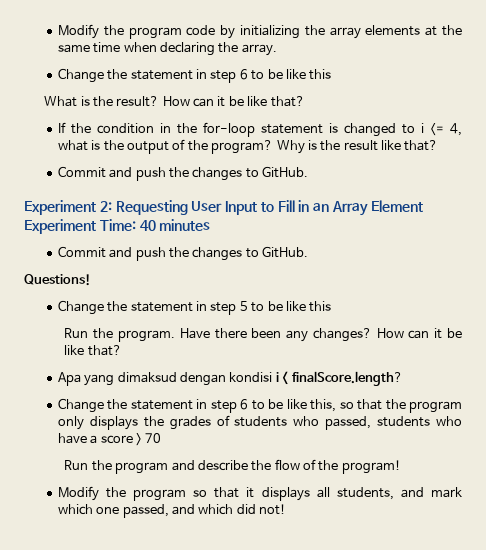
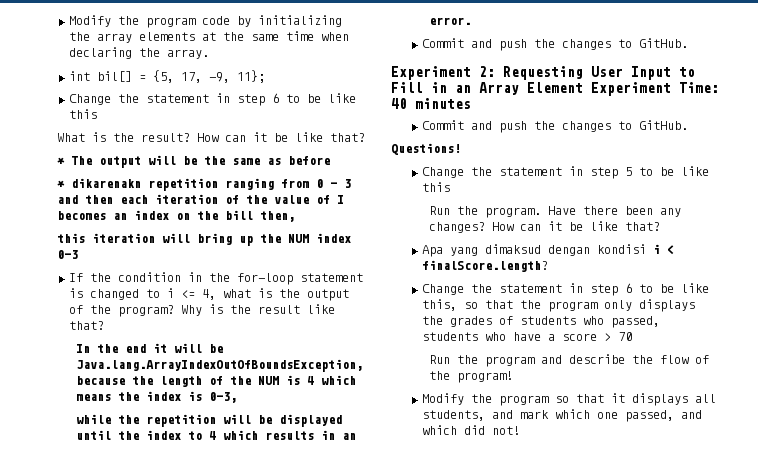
+ int bil[] = {5, 17, -9, 11};
+ * The output will be the same as before
+ * dikarenakn repetition ranging from 0 – 3 and then each iteration of the value of I becomes an index on the bill then,
+ this iteration will bring up the NUM index 0-3
+ In the end it will be Java.lang.ArrayIndexOutOfBoundsException, because the length of the NUM is 4 which means the index is 0-3,
+ while the repetition will be displayed until the index to 4 which results in an error.

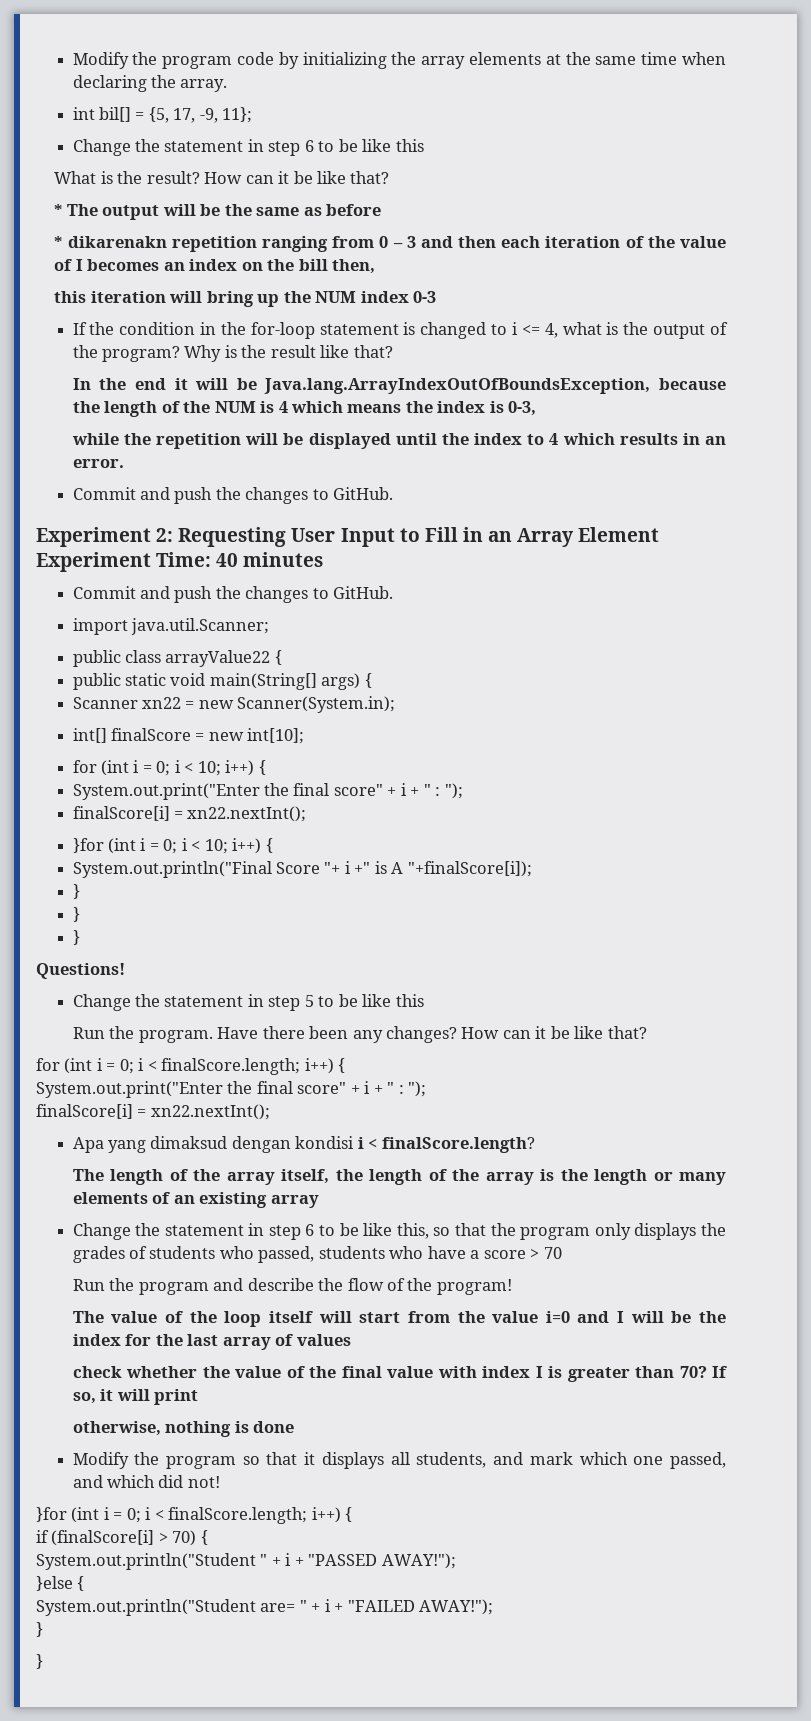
+ import java.util.Scanner;
+ public class arrayValue22 {
+ public static void main(String[] args) {
+ Scanner xn22 = new Scanner(System.in);
+ int[] finalScore = new int[10];
+ for (int i = 0; i < 10; i++) {
+ System.out.print("Enter the final score" + i + " : ");
+ finalScore[i] = xn22.nextInt();
+ }for (int i = 0; i < 10; i++) {
+ System.out.println("Final Score "+ i +" is A "+finalScore[i]);
+ }
+ }
+ }
+ for (int i = 0; i < finalScore.length; i++) {
+ System.out.print("Enter the final score" + i + " : ");
+ finalScore[i] = xn22.nextInt();
+ The length of the array itself, the length of the array is the length or many elements of an existing array
+ The value of the loop itself will start from the value i=0 and I will be the index for the last array of values
+ check whether the value of the final value with index I is greater than 70? If so, it will print
+ otherwise, nothing is done
+ }for (int i = 0; i < finalScore.length; i++) {
+ if (finalScore[i] > 70) {
+ System.out.println("Student " + i + "PASSED AWAY!");
+ }else {
+ System.out.println("Student are= " + i + "FAILED AWAY!");
+ }
+ }

